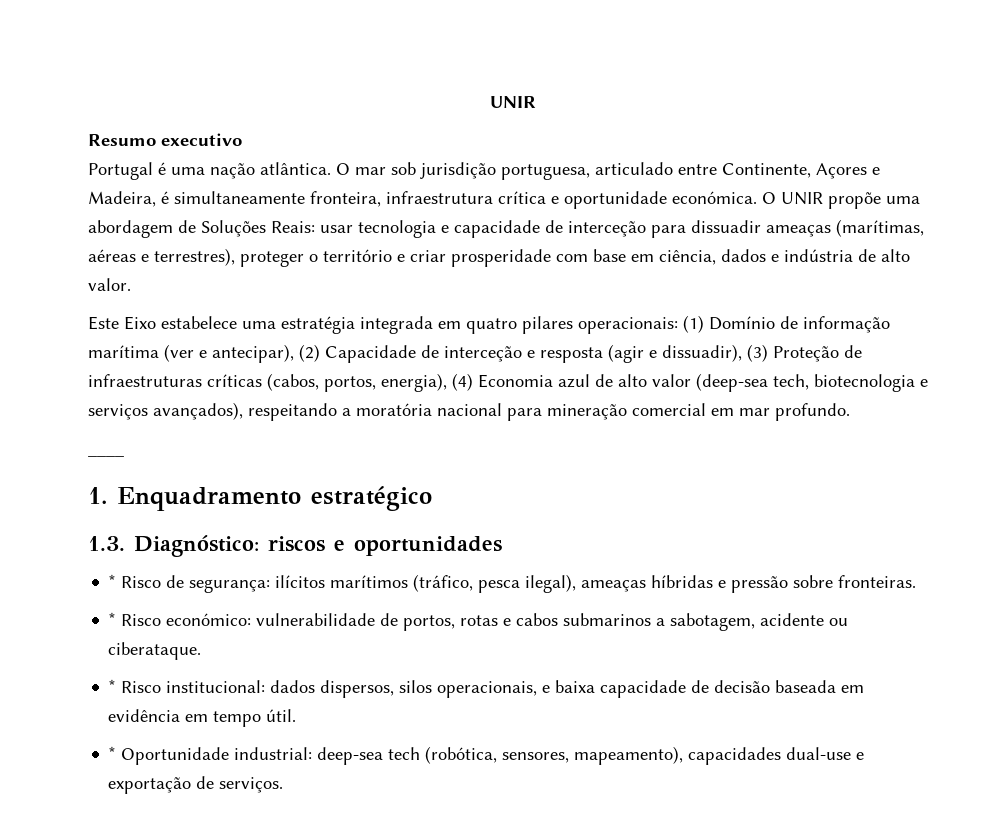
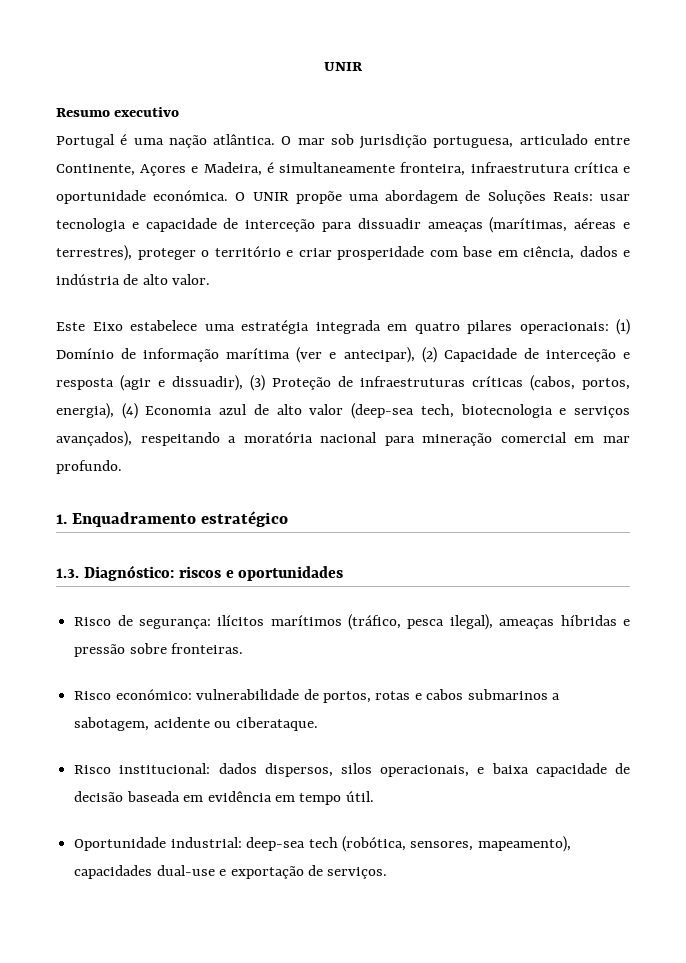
- ____
- * Risco de segurança: ilícitos marítimos (tráfico, pesca ilegal), ameaças híbridas e pressão sobre fronteiras.
+ Risco de segurança: ilícitos marítimos (tráfico, pesca ilegal), ameaças híbridas e pressão sobre fronteiras.
- * Risco económico: vulnerabilidade de portos, rotas e cabos submarinos a sabotagem, acidente ou ciberataque.
+ Risco económico: vulnerabilidade de portos, rotas e cabos submarinos a sabotagem, acidente ou ciberataque.
- * Risco institucional: dados dispersos, silos operacionais, e baixa capacidade de decisão baseada em evidência em tempo útil.
+ Risco institucional: dados dispersos, silos operacionais, e baixa capacidade de decisão baseada em evidência em tempo útil.
- * Oportunidade industrial: deep-sea tech (robótica, sensores, mapeamento), capacidades dual-use e exportação de serviços.
+ Oportunidade industrial: deep-sea tech (robótica, sensores, mapeamento), capacidades dual-use e exportação de serviços.

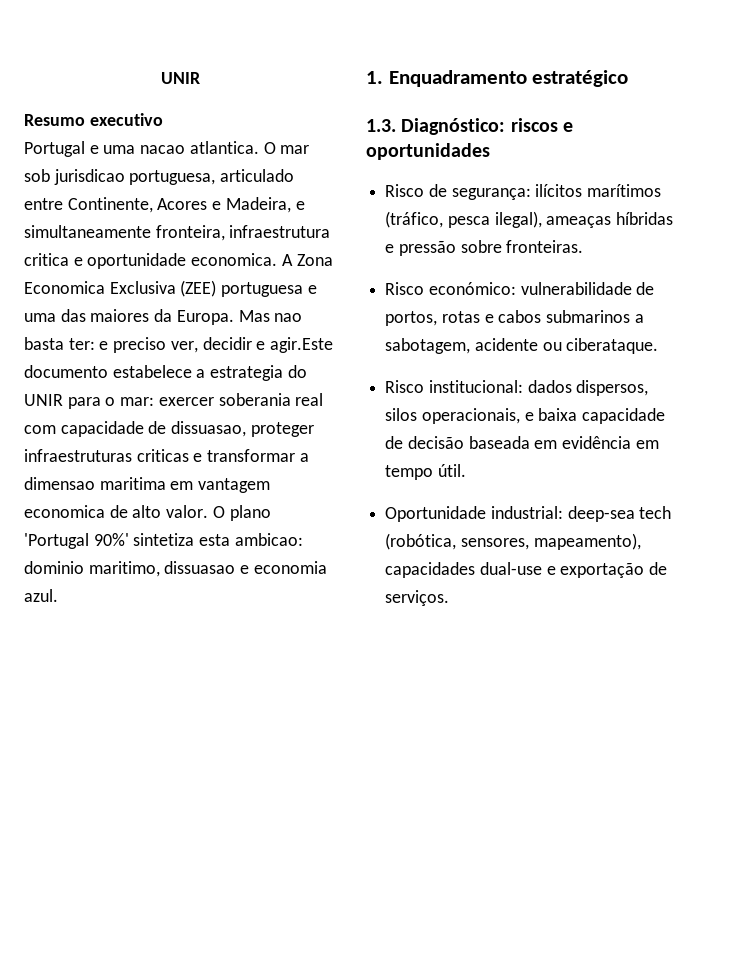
- Portugal é uma nação atlântica.
+ Portugal e uma nacao atlantica.
- O mar sob jurisdição portuguesa, articulado entre Continente, Açores e Madeira, é simultaneamente fronteira, infraestrutura crítica e oportunidade económica. O UNIR propõe uma abordagem de Soluções Reais: usar tecnologia e capacidade de interceção para dissuadir ameaças (marítimas, aéreas e terrestres), proteger o território e criar prosperidade com base em ciência, dados e indústria de alto valor.
- Este Eixo estabelece uma estratégia integrada em quatro pilares operacionais: (1) Domínio de informação marítima (ver e antecipar), (2) Capacidade de interceção e resposta (agir e dissuadir), (3) Proteção de infraestruturas críticas (cabos, portos, energia), (4) Economia azul de alto valor (deep-sea tech, biotecnologia e serviços avançados), respeitando a moratória nacional para mineração comercial em mar profundo.
+ O mar sob jurisdicao portuguesa, articulado entre Continente, Acores e Madeira, e simultaneamente fronteira, infraestrutura critica e oportunidade economica. A Zona Economica Exclusiva (ZEE) portuguesa e uma das maiores da Europa. Mas nao basta ter: e preciso ver, decidir e agir.Este documento estabelece a estrategia do UNIR para o mar: exercer soberania real com capacidade de dissuasao, proteger infraestruturas criticas e transformar a dimensao maritima em vantagem economica de alto valor. O plano 'Portugal 90%' sintetiza esta ambicao: dominio maritimo, dissuasao e economia azul.

